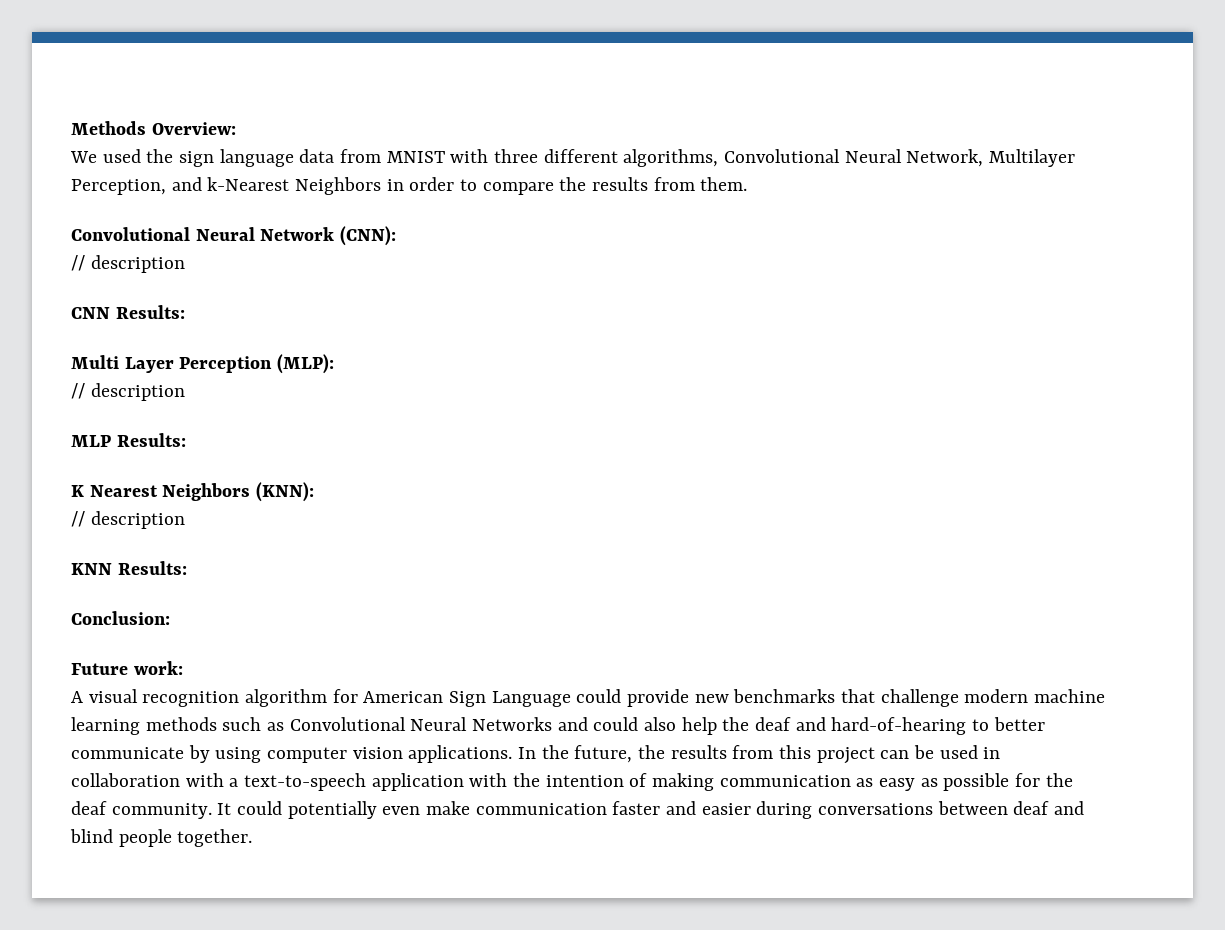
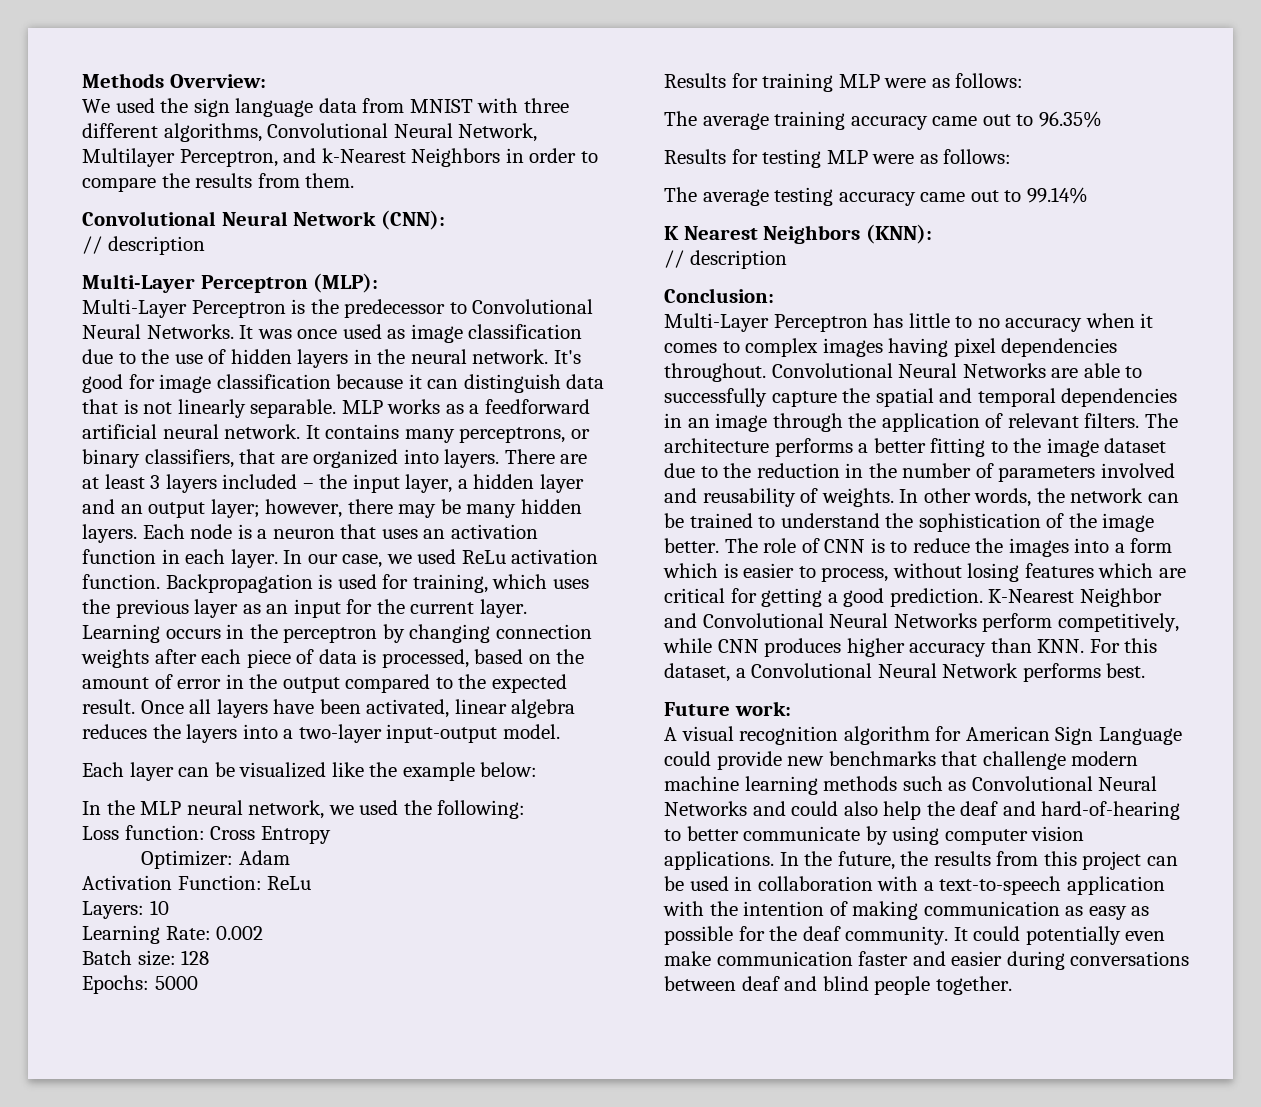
- We used the sign language data from MNIST with three different algorithms, Convolutional Neural Network, Multilayer Perception, and k-Nearest Neighbors in order to compare the results from them.
+ We used the sign language data from MNIST with three different algorithms, Convolutional Neural Network, Multilayer Perceptron, and k-Nearest Neighbors in order to compare the results from them.
- CNN Results:
- Multi Layer Perception (MLP):
- // description
- MLP Results:
+ Multi-Layer Perceptron (MLP):
+ Multi-Layer Perceptron is the predecessor to Convolutional Neural Networks. It was once used as image classification due to the use of hidden layers in the neural network. It's good for image classification because it can distinguish data that is not linearly separable. MLP works as a feedforward artificial neural network. It contains many perceptrons, or binary classifiers, that are organized into layers. There are at least 3 layers included – the input layer, a hidden layer and an output layer; however, there may be many hidden layers. Each node is a neuron that uses an activation function in each layer. In our case, we used ReLu activation function. Backpropagation is used for training, which uses the previous layer as an input for the current layer. Learning occurs in the perceptron by changing connection weights after each piece of data is processed, based on the amount of error in the output compared to the expected result. Once all layers have been activated, linear algebra reduces the layers into a two-layer input-output model.
+ Each layer can be visualized like the example below:
+ In the MLP neural network, we used the following:
+ Loss function: Cross Entropy
+ Optimizer: Adam
+ Activation Function: ReLu
+ Layers: 10
+ Learning Rate: 0.002
+ Batch size: 128
+ Epochs: 5000
+ Results for training MLP were as follows:
+ The average training accuracy came out to 96.35%
+ Results for testing MLP were as follows:
+ The average testing accuracy came out to 99.14%
- KNN Results:
  Conclusion:
+ Multi-Layer Perceptron has little to no accuracy when it comes to complex images having pixel dependencies throughout. Convolutional Neural Networks are able to successfully capture the spatial and temporal dependencies in an image through the application of relevant filters. The architecture performs a better fitting to the image dataset due to the reduction in the number of parameters involved and reusability of weights. In other words, the network can be trained to understand the sophistication of the image better. The role of CNN is to reduce the images into a form which is easier to process, without losing features which are critical for getting a good prediction. K-Nearest Neighbor and Convolutional Neural Networks perform competitively, while CNN produces higher accuracy than KNN. For this dataset, a Convolutional Neural Network performs best.

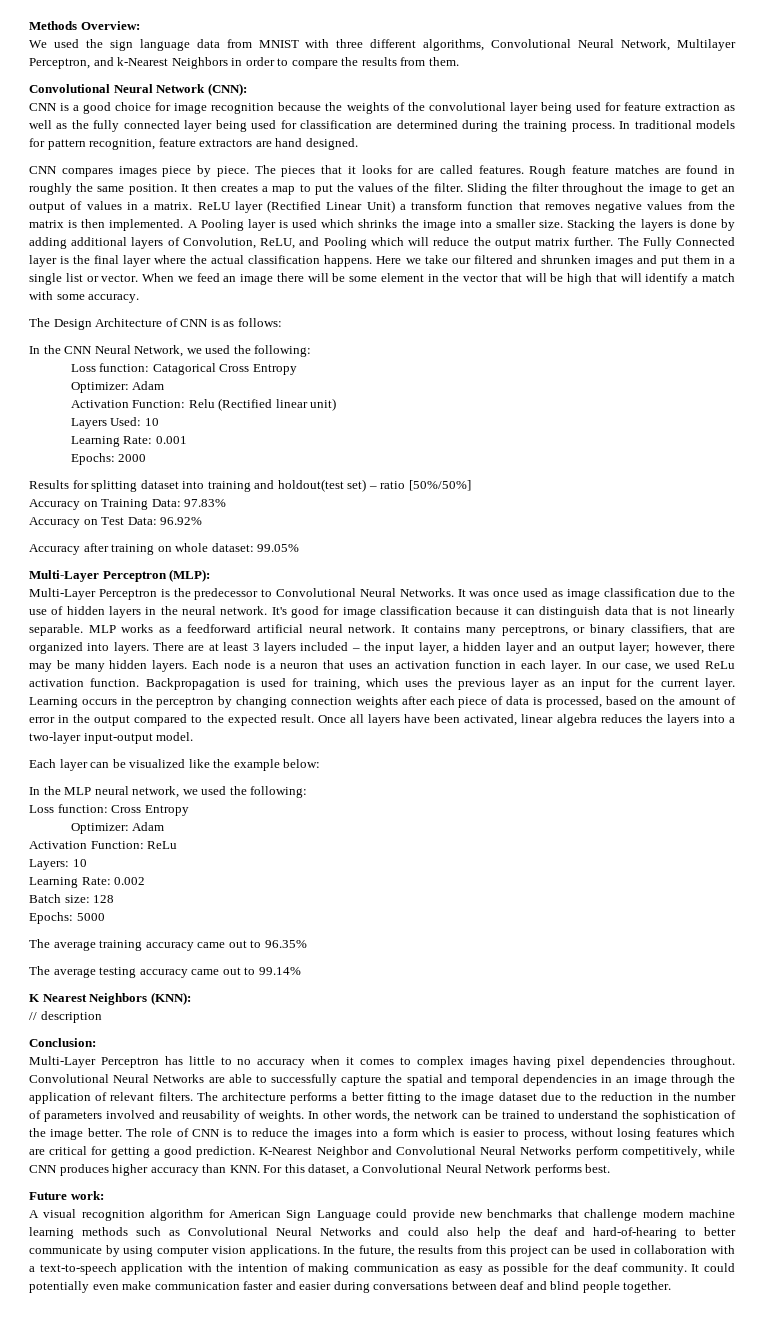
  Convolutional Neural Network (CNN):
- // description
+ CNN is a good choice for image recognition because the weights of the convolutional layer being used for feature extraction as well as the fully connected layer being used for classification are determined during the training process. In traditional models for pattern recognition, feature extractors are hand designed.
+ CNN compares images piece by piece. The pieces that it looks for are called features. Rough feature matches are found in roughly the same position. It then creates a map to put the values of the filter. Sliding the filter throughout the image to get an output of values in a matrix. ReLU layer (Rectified Linear Unit) a transform function that removes negative values from the matrix is then implemented. A Pooling layer is used which shrinks the image into a smaller size. Stacking the layers is done by adding additional layers of Convolution, ReLU, and Pooling which will reduce the output matrix further. The Fully Connected layer is the final layer where the actual classification happens. Here we take our filtered and shrunken images and put them in a single list or vector. When we feed an image there will be some element in the vector that will be high that will identify a match with some accuracy.
+ The Design Architecture of CNN is as follows:
+ In the CNN Neural Network, we used the following:
+ Loss function: Catagorical Cross Entropy
+ Optimizer: Adam
+ Activation Function: Relu (Rectified linear unit)
+ Layers Used: 10
+ Learning Rate: 0.001
+ Epochs: 2000
+ Results for splitting dataset into training and holdout(test set) – ratio [50%/50%]
+ Accuracy on Training Data: 97.83%
+ Accuracy on Test Data: 96.92%
+ Accuracy after training on whole dataset: 99.05%
- Results for training MLP were as follows:
- Results for testing MLP were as follows:

